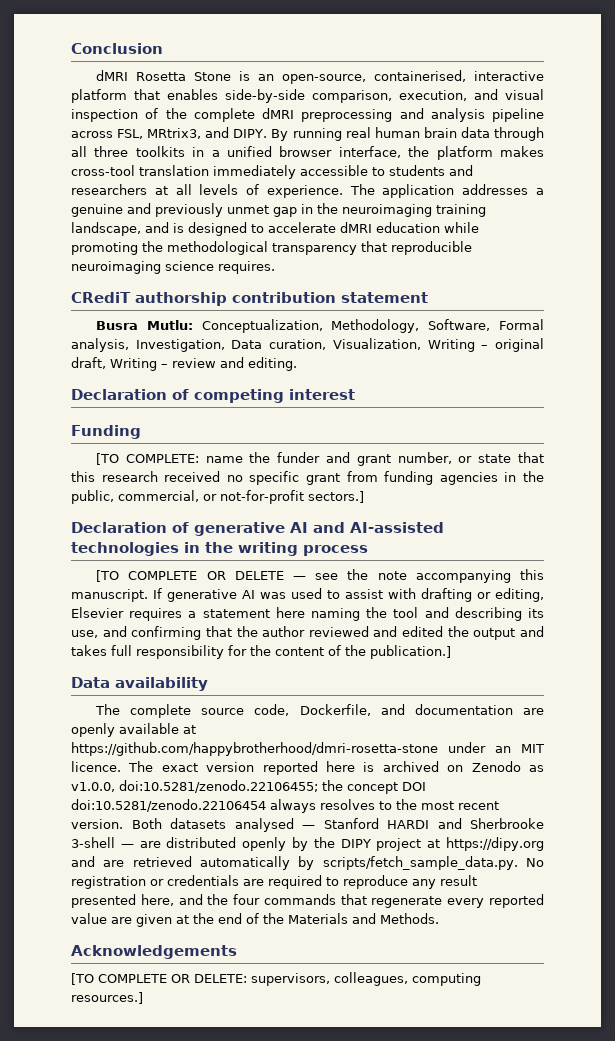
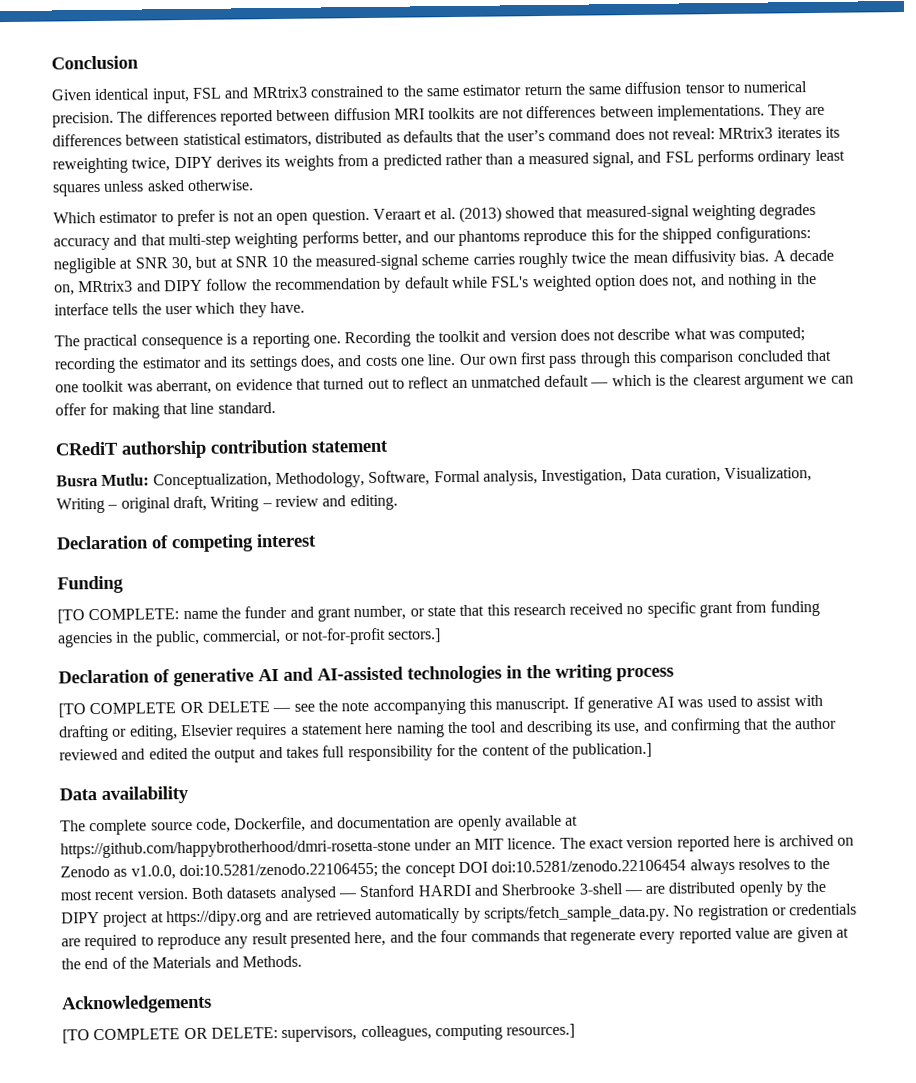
- dMRI Rosetta Stone is an open-source, containerised, interactive platform that enables side-by-side comparison, execution, and visual inspection of the complete dMRI preprocessing and analysis pipeline across FSL, MRtrix3, and DIPY. By running real human brain data through all three toolkits in a unified browser interface, the platform makes cross-tool translation immediately accessible to students and researchers at all levels of experience. The application addresses a genuine and previously unmet gap in the neuroimaging training landscape, and is designed to accelerate dMRI education while promoting the methodological transparency that reproducible neuroimaging science requires.
+ Given identical input, FSL and MRtrix3 constrained to the same estimator return the same diffusion tensor to numerical precision. The differences reported between diffusion MRI toolkits are not differences between implementations. They are differences between statistical estimators, distributed as defaults that the user’s command does not reveal: MRtrix3 iterates its reweighting twice, DIPY derives its weights from a predicted rather than a measured signal, and FSL performs ordinary least squares unless asked otherwise.
+ Which estimator to prefer is not an open question. Veraart et al. (2013) showed that measured-signal weighting degrades accuracy and that multi-step weighting performs better, and our phantoms reproduce this for the shipped configurations: negligible at SNR 30, but at SNR 10 the measured-signal scheme carries roughly twice the mean diffusivity bias. A decade on, MRtrix3 and DIPY follow the recommendation by default while FSL's weighted option does not, and nothing in the interface tells the user which they have.
+ The practical consequence is a reporting one. Recording the toolkit and version does not describe what was computed; recording the estimator and its settings does, and costs one line. Our own first pass through this comparison concluded that one toolkit was aberrant, on evidence that turned out to reflect an unmatched default — which is the clearest argument we can offer for making that line standard.

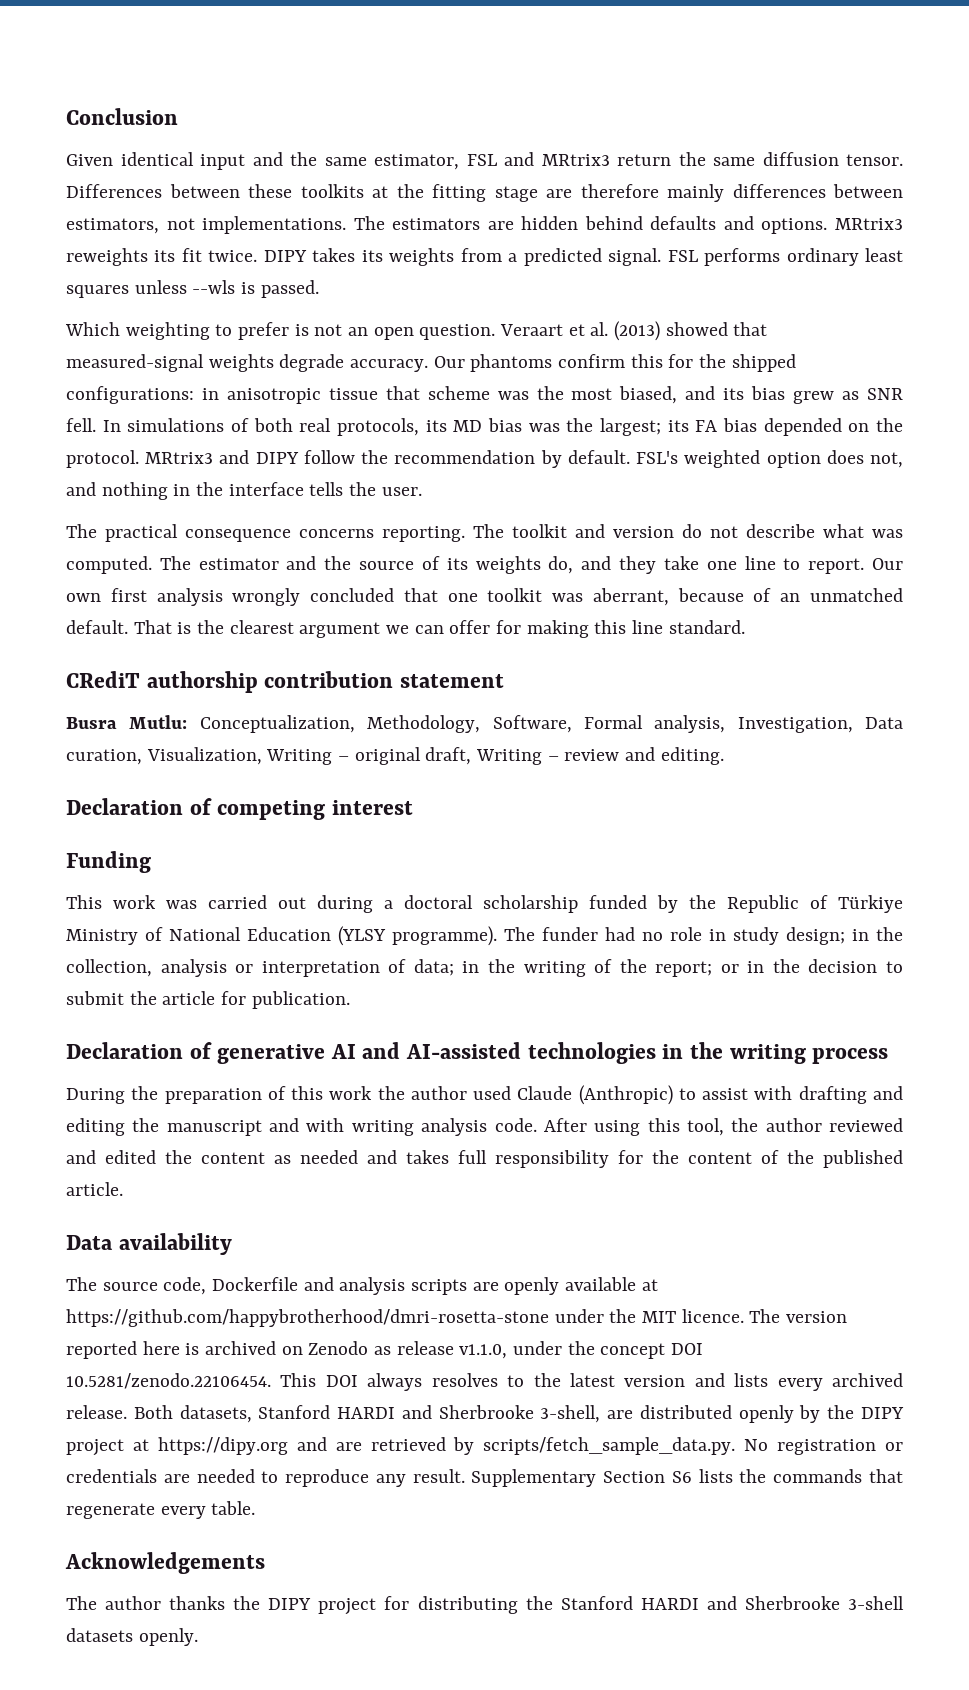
- Given identical input, FSL and MRtrix3 constrained to the same estimator return the same diffusion tensor to numerical precision. The differences reported between diffusion MRI toolkits are not differences between implementations. They are differences between statistical estimators, distributed as defaults that the user’s command does not reveal: MRtrix3 iterates its reweighting twice, DIPY derives its weights from a predicted rather than a measured signal, and FSL performs ordinary least squares unless asked otherwise.
+ Given identical input and the same estimator, FSL and MRtrix3 return the same diffusion tensor. Differences between these toolkits at the fitting stage are therefore mainly differences between estimators, not implementations. The estimators are hidden behind defaults and options. MRtrix3 reweights its fit twice. DIPY takes its weights from a predicted signal. FSL performs ordinary least squares unless --wls is passed.
- Which estimator to prefer is not an open question.
+ Which weighting to prefer is not an open question.
- Veraart et al. (2013) showed that measured-signal weighting degrades accuracy and that multi-step weighting performs better, and our phantoms reproduce this for the shipped configurations: negligible at SNR 30, but at SNR 10 the measured-signal scheme carries roughly twice the mean diffusivity bias. A decade on, MRtrix3 and DIPY follow the recommendation by default while FSL's weighted option does not, and nothing in the interface tells the user which they have.
+ Veraart et al. (2013) showed that measured-signal weights degrade accuracy. Our phantoms confirm this for the shipped configurations: in anisotropic tissue that scheme was the most biased, and its bias grew as SNR fell. In simulations of both real protocols, its MD bias was the largest; its FA bias depended on the protocol. MRtrix3 and DIPY follow the recommendation by default. FSL's weighted option does not, and nothing in the interface tells the user.
- The practical consequence is a reporting one. Recording the toolkit and version does not describe what was computed; recording the estimator and its settings does, and costs one line. Our own first pass through this comparison concluded that one toolkit was aberrant, on evidence that turned out to reflect an unmatched default — which is the clearest argument we can offer for making that line standard.
+ The practical consequence concerns reporting. The toolkit and version do not describe what was computed. The estimator and the source of its weights do, and they take one line to report. Our own first analysis wrongly concluded that one toolkit was aberrant, because of an unmatched default. That is the clearest argument we can offer for making this line standard.
- [TO COMPLETE: name the funder and grant number, or state that this research received no specific grant from funding agencies in the public, commercial, or not-for-profit sectors.]
+ This work was carried out during a doctoral scholarship funded by the Republic of Türkiye Ministry of National Education (YLSY programme). The funder had no role in study design; in the collection, analysis or interpretation of data; in the writing of the report; or in the decision to submit the article for publication.
- [TO COMPLETE OR DELETE — see the note accompanying this manuscript. If generative AI was used to assist with drafting or editing, Elsevier requires a statement here naming the tool and describing its use, and confirming that the author reviewed and edited the output and takes full responsibility for the content of the publication.]
+ During the preparation of this work the author used Claude (Anthropic) to assist with drafting and editing the manuscript and with writing analysis code. After using this tool, the author reviewed and edited the content as needed and takes full responsibility for the content of the published article.
- The complete source code, Dockerfile, and documentation are openly available at https://github.com/happybrotherhood/dmri-rosetta-stone under an MIT licence.
+ The source code, Dockerfile and analysis scripts are openly available at https://github.com/happybrotherhood/dmri-rosetta-stone under the MIT licence.
- The exact version reported here is archived on Zenodo as v1.0.0, doi:10.5281/zenodo.22106455; the concept DOI doi:10.5281/zenodo.22106454 always resolves to the most recent version. Both datasets analysed — Stanford HARDI and Sherbrooke 3-shell — are distributed openly by the DIPY project at https://dipy.org and are retrieved automatically by scripts/fetch_sample_data.py. No registration or credentials are required to reproduce any result presented here, and the four commands that regenerate every reported value are given at the end of the Materials and Methods.
+ The version reported here is archived on Zenodo as release v1.1.0, under the concept DOI 10.5281/zenodo.22106454. This DOI always resolves to the latest version and lists every archived release. Both datasets, Stanford HARDI and Sherbrooke 3-shell, are distributed openly by the DIPY project at https://dipy.org and are retrieved by scripts/fetch_sample_data.py. No registration or credentials are needed to reproduce any result. Supplementary Section S6 lists the commands that regenerate every table.
  Acknowledgements
- [TO COMPLETE OR DELETE: supervisors, colleagues, computing resources.]
+ The author thanks the DIPY project for distributing the Stanford HARDI and Sherbrooke 3-shell datasets openly.

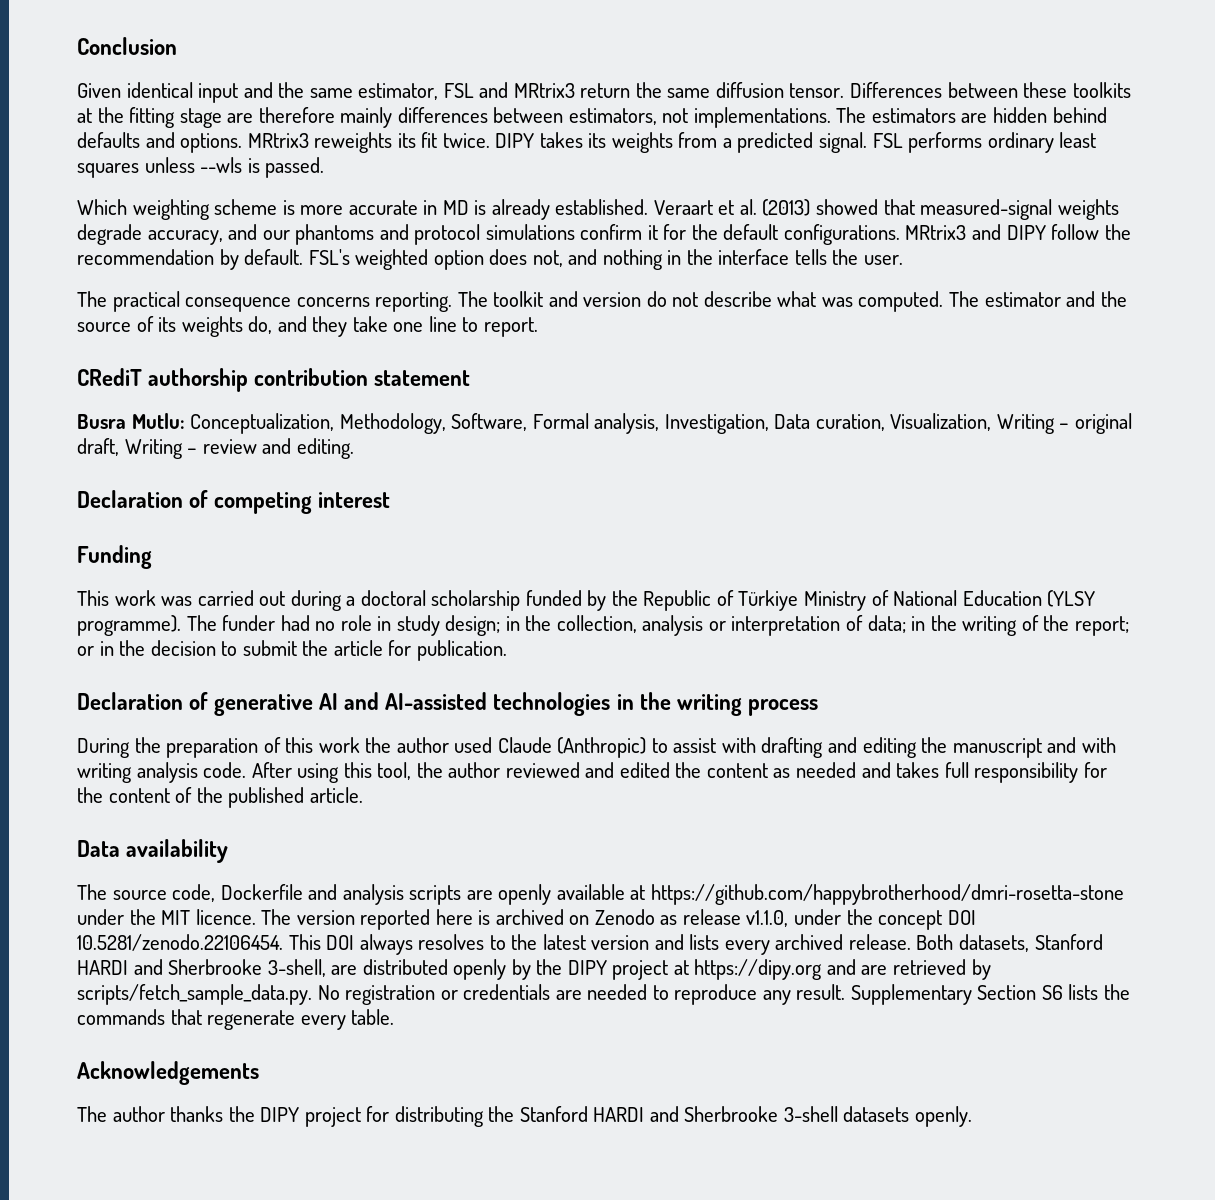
- Which weighting to prefer is not an open question.
+ Which weighting scheme is more accurate in MD is already established.
- Veraart et al. (2013) showed that measured-signal weights degrade accuracy. Our phantoms confirm this for the shipped configurations: in anisotropic tissue that scheme was the most biased, and its bias grew as SNR fell. In simulations of both real protocols, its MD bias was the largest; its FA bias depended on the protocol.
+ Veraart et al. (2013) showed that measured-signal weights degrade accuracy, and our phantoms and protocol simulations confirm it for the default configurations.
- Our own first analysis wrongly concluded that one toolkit was aberrant, because of an unmatched default. That is the clearest argument we can offer for making this line standard.

